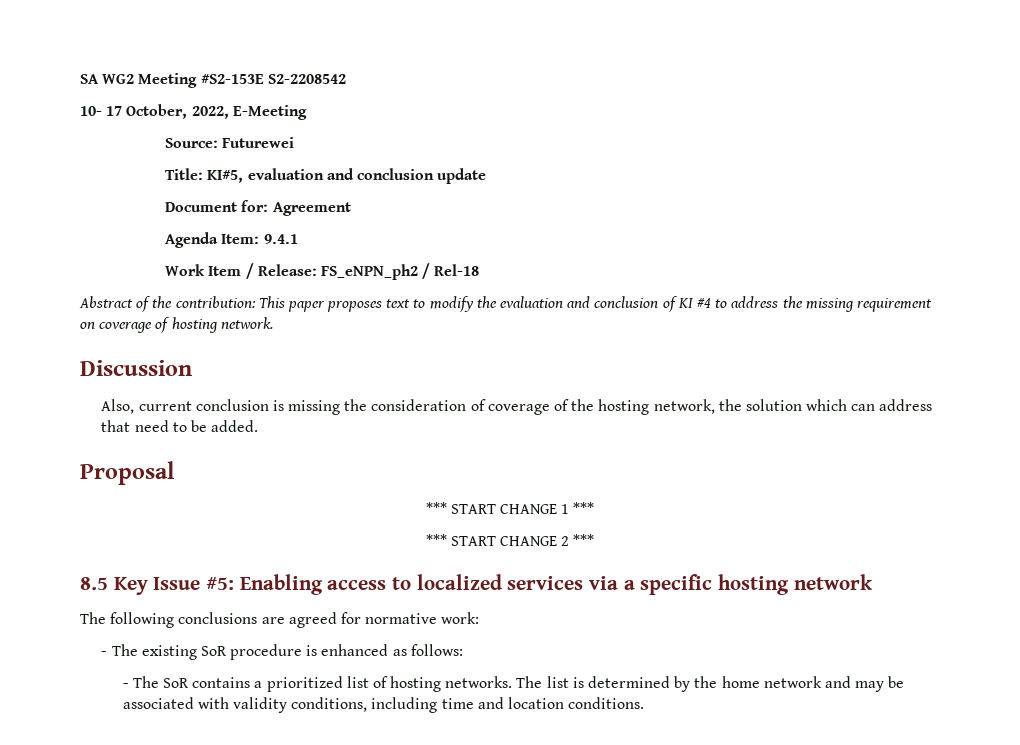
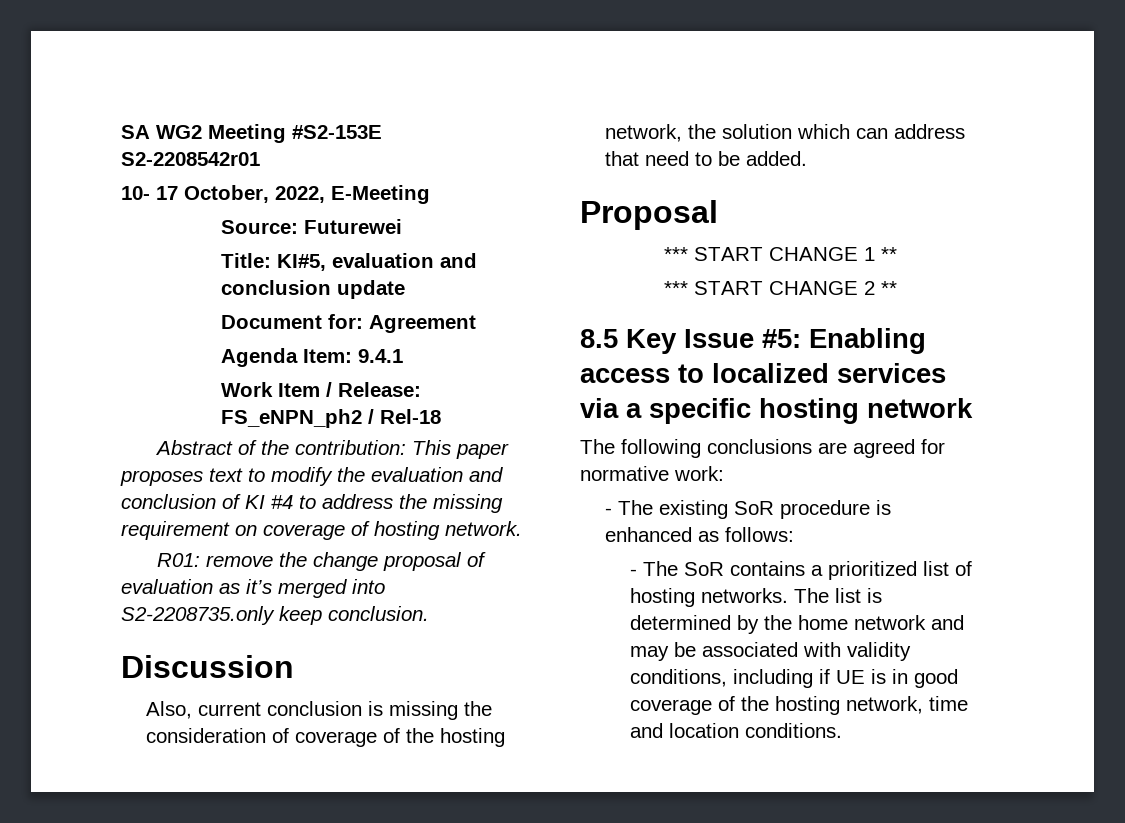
- SA WG2 Meeting #S2-153E S2-2208542
+ SA WG2 Meeting #S2-153E S2-2208542r01
+ R01: remove the change proposal of evaluation as it’s merged into S2-2208735.only keep conclusion.
- *** START CHANGE 1 ***
+ *** START CHANGE 1 **
- *** START CHANGE 2 ***
+ *** START CHANGE 2 **
- The list is determined by the home network and may be associated with validity conditions, including time and location conditions.
+ The list is determined by the home network and may be associated with validity conditions, including if UE is in good coverage of the hosting network, time and location conditions.

